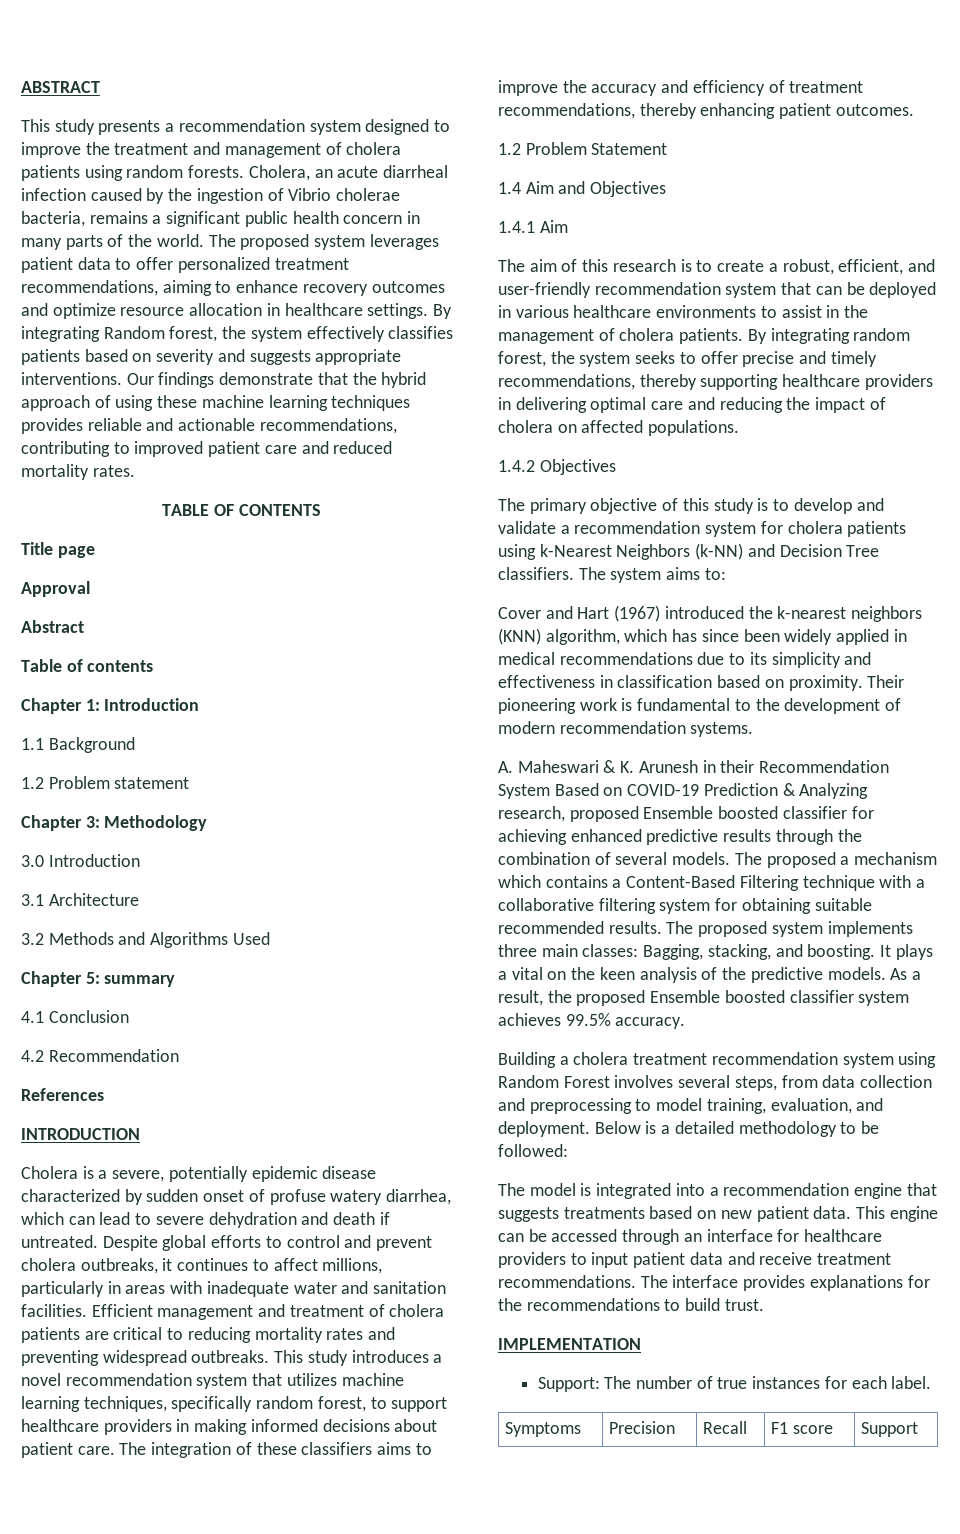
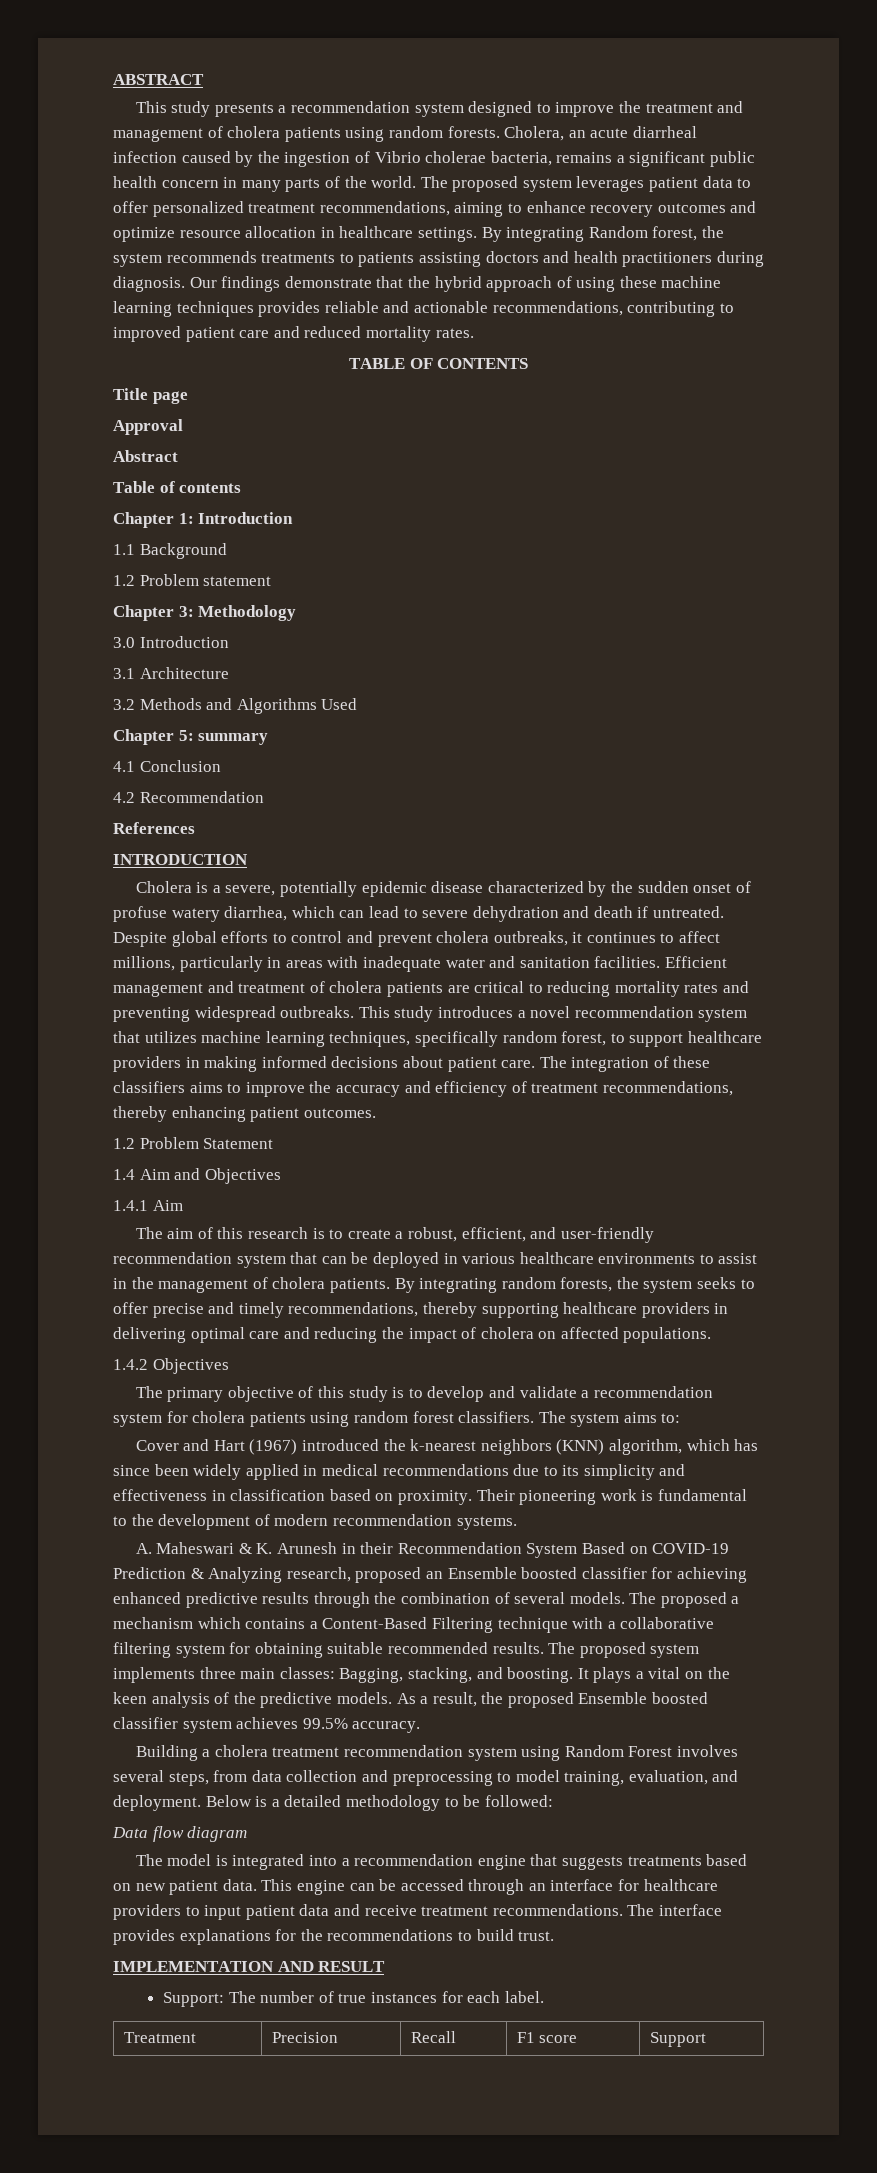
- By integrating Random forest, the system effectively classifies patients based on severity and suggests appropriate interventions.
+ By integrating Random forest, the system recommends treatments to patients assisting doctors and health practitioners during diagnosis.
- Cholera is a severe, potentially epidemic disease characterized by sudden onset of profuse watery diarrhea, which can lead to severe dehydration and death if untreated.
+ Cholera is a severe, potentially epidemic disease characterized by the sudden onset of profuse watery diarrhea, which can lead to severe dehydration and death if untreated.
- By integrating random forest, the system seeks to offer precise and timely recommendations, thereby supporting healthcare providers in delivering optimal care and reducing the impact of cholera on affected populations.
+ By integrating random forests, the system seeks to offer precise and timely recommendations, thereby supporting healthcare providers in delivering optimal care and reducing the impact of cholera on affected populations.
- The primary objective of this study is to develop and validate a recommendation system for cholera patients using k-Nearest Neighbors (k-NN) and Decision Tree classifiers.
+ The primary objective of this study is to develop and validate a recommendation system for cholera patients using random forest classifiers.
- A. Maheswari & K. Arunesh in their Recommendation System Based on COVID-19 Prediction & Analyzing research, proposed Ensemble boosted classifier for achieving enhanced predictive results through the combination of several models.
+ A. Maheswari & K. Arunesh in their Recommendation System Based on COVID-19 Prediction & Analyzing research, proposed an Ensemble boosted classifier for achieving enhanced predictive results through the combination of several models.
+ Data flow diagram
- IMPLEMENTATION
+ IMPLEMENTATION AND RESULT
- Symptoms | Precision | Recall | F1 score | Support
+ Treatment | Precision | Recall | F1 score | Support

